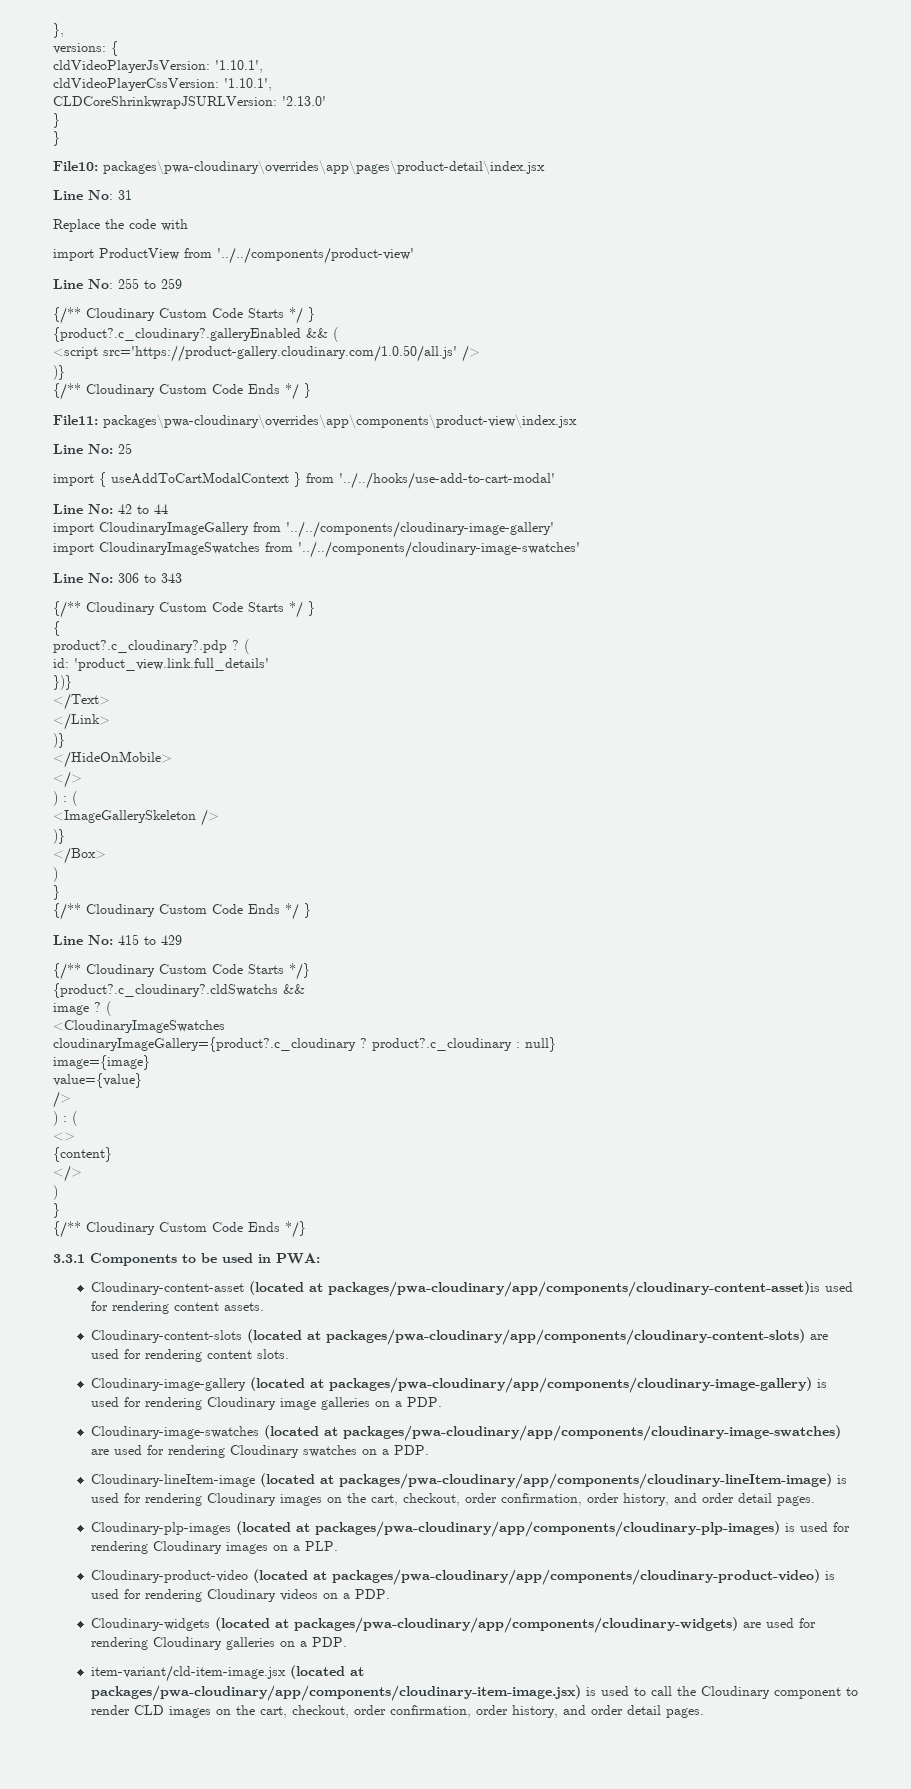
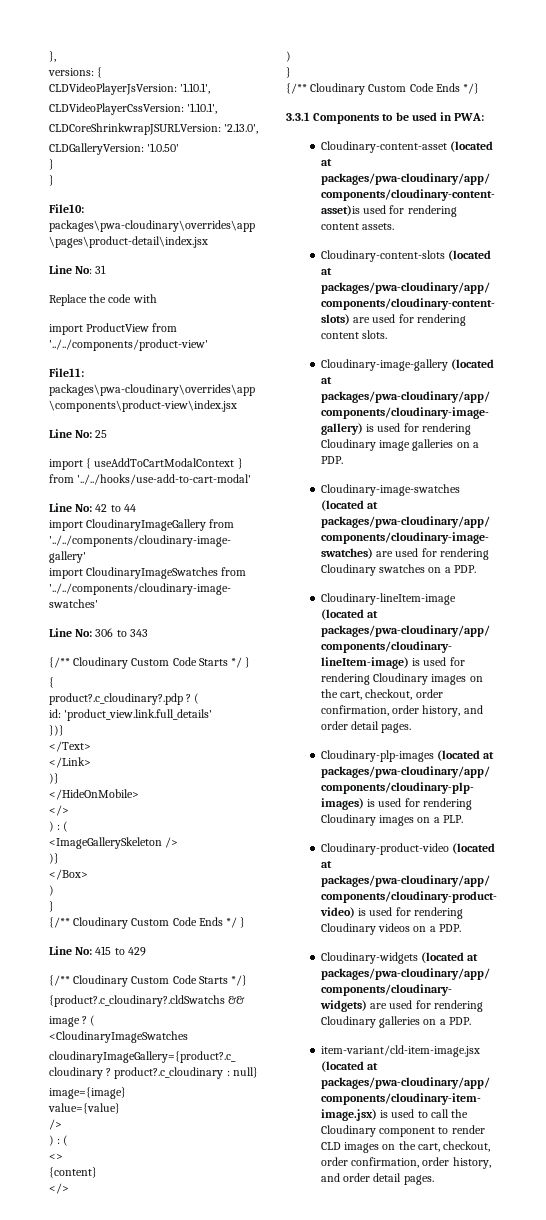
- cldVideoPlayerJsVersion: '1.10.1',
- cldVideoPlayerCssVersion: '1.10.1',
+ CLDVideoPlayerJsVersion: '1.10.1',
+ CLDVideoPlayerCssVersion: '1.10.1',
- CLDCoreShrinkwrapJSURLVersion: '2.13.0'
+ CLDCoreShrinkwrapJSURLVersion: '2.13.0',
+ CLDGalleryVersion: '1.0.50'
- Line No: 255 to 259
- {/** Cloudinary Custom Code Starts */ }
- {product?.c_cloudinary?.galleryEnabled && (
- <script src='https://product-gallery.cloudinary.com/1.0.50/all.js' />
- )}
- {/** Cloudinary Custom Code Ends */ }

